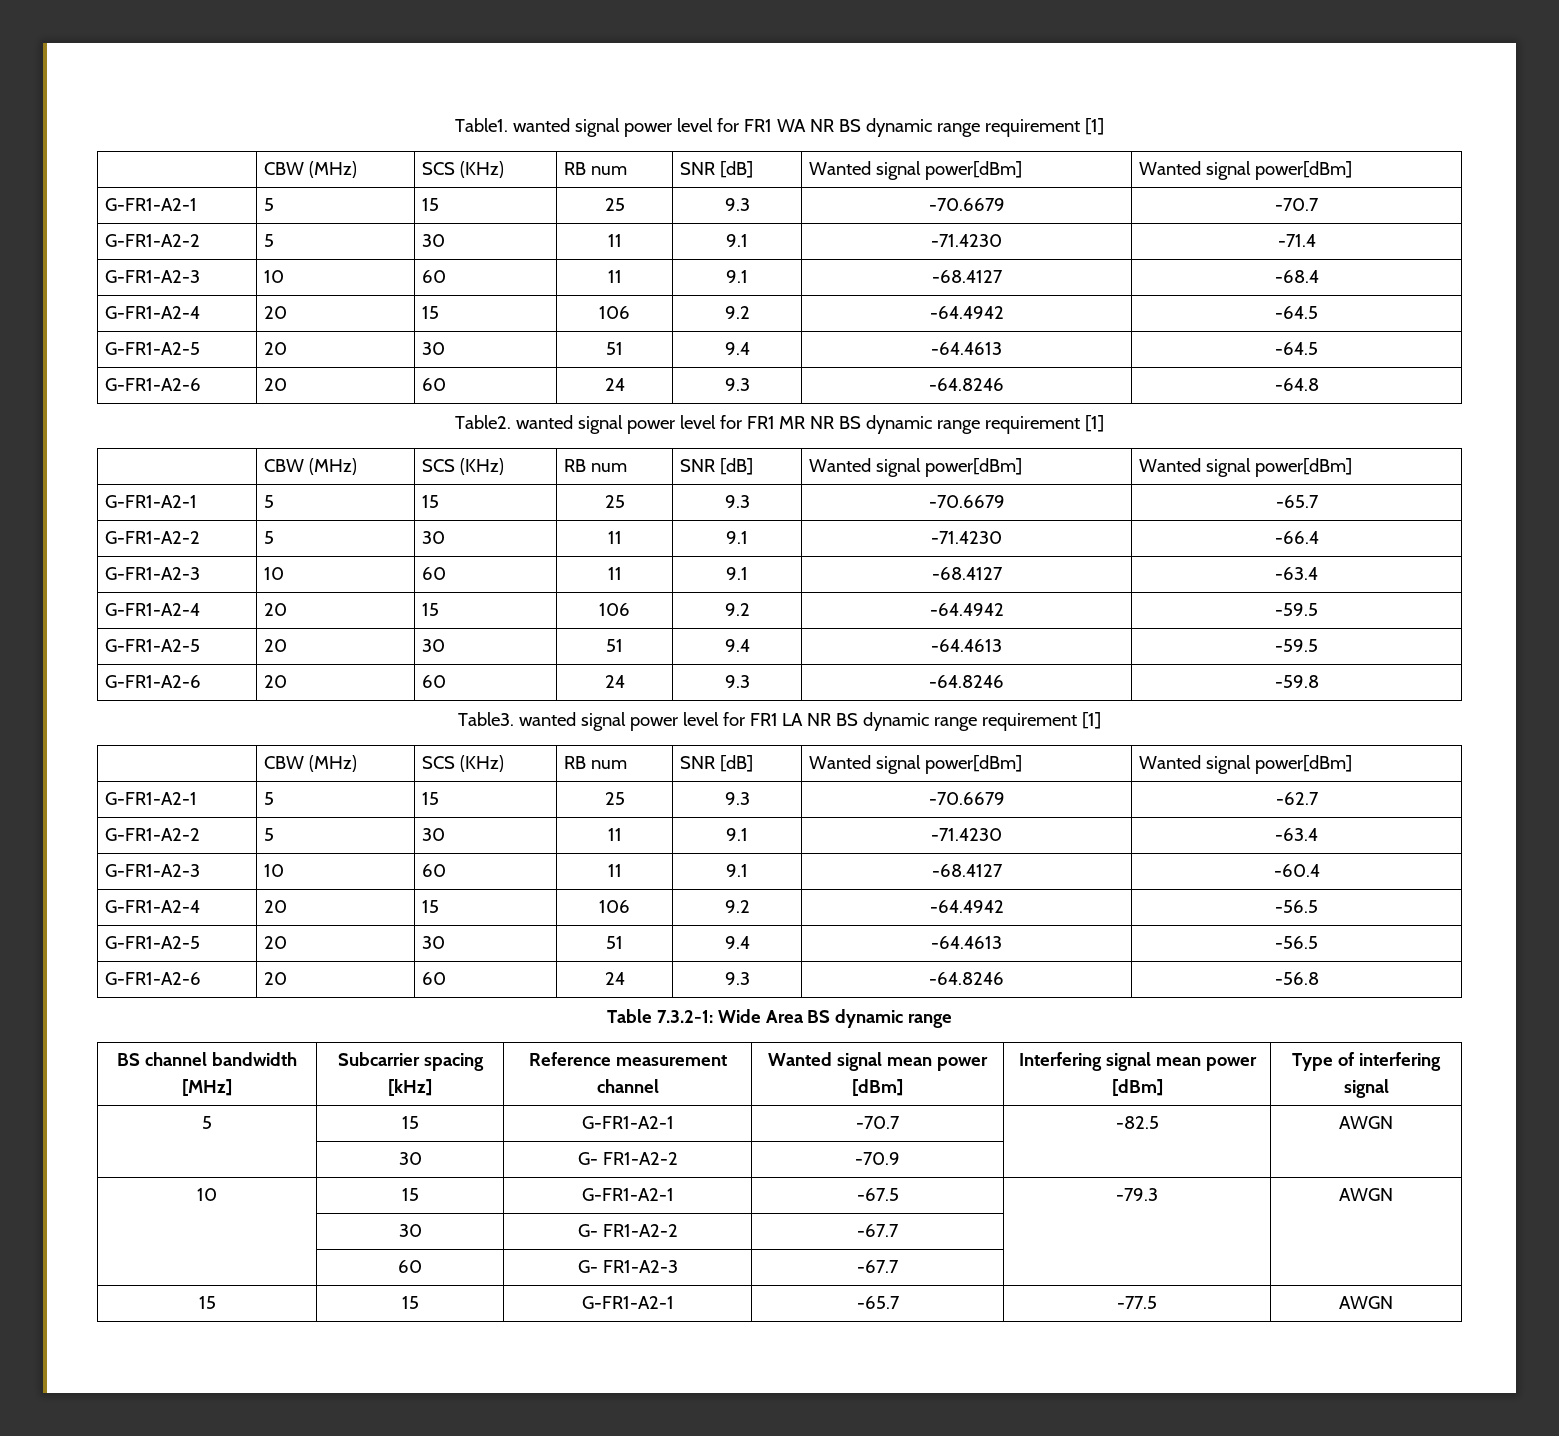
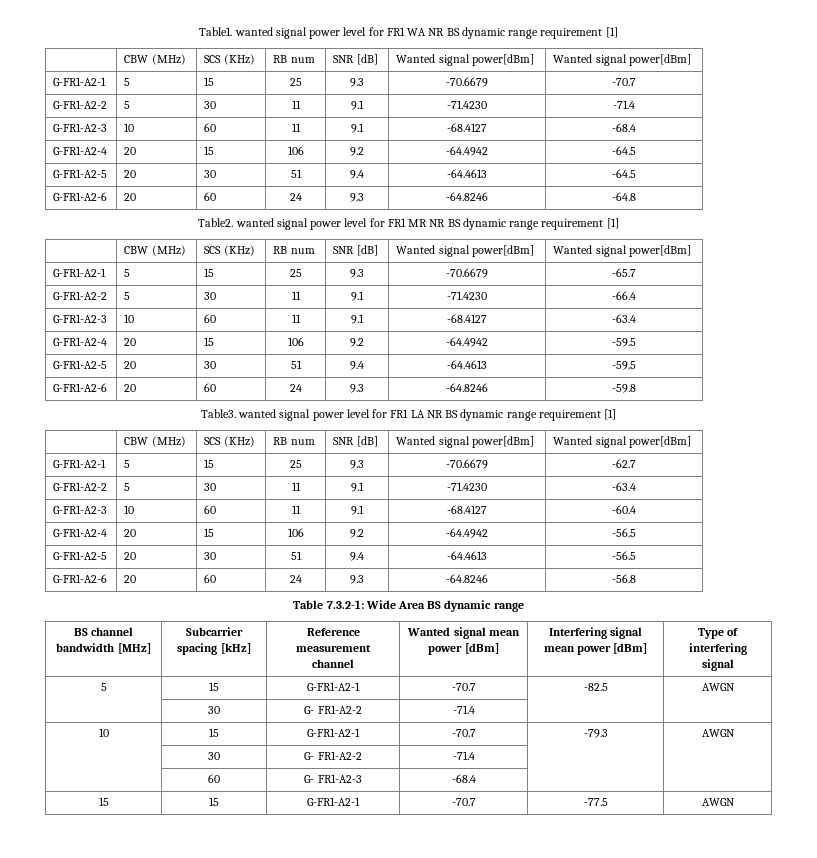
  5 | 15 | G-FR1-A2-1 | -70.7 | -82.5 | AWGN
- | 30 | G- FR1-A2-2 | -70.9 | |
+ | 30 | G- FR1-A2-2 | -71.4 | |
- 10 | 15 | G-FR1-A2-1 | -67.5 | -79.3 | AWGN
- | 30 | G- FR1-A2-2 | -67.7 | |
+ 10 | 15 | G-FR1-A2-1 | -70.7 | -79.3 | AWGN
+ | 30 | G- FR1-A2-2 | -71.4 | |
- | 60 | G- FR1-A2-3 | -67.7 | |
+ | 60 | G- FR1-A2-3 | -68.4 | |
- 15 | 15 | G-FR1-A2-1 | -65.7 | -77.5 | AWGN
+ 15 | 15 | G-FR1-A2-1 | -70.7 | -77.5 | AWGN

